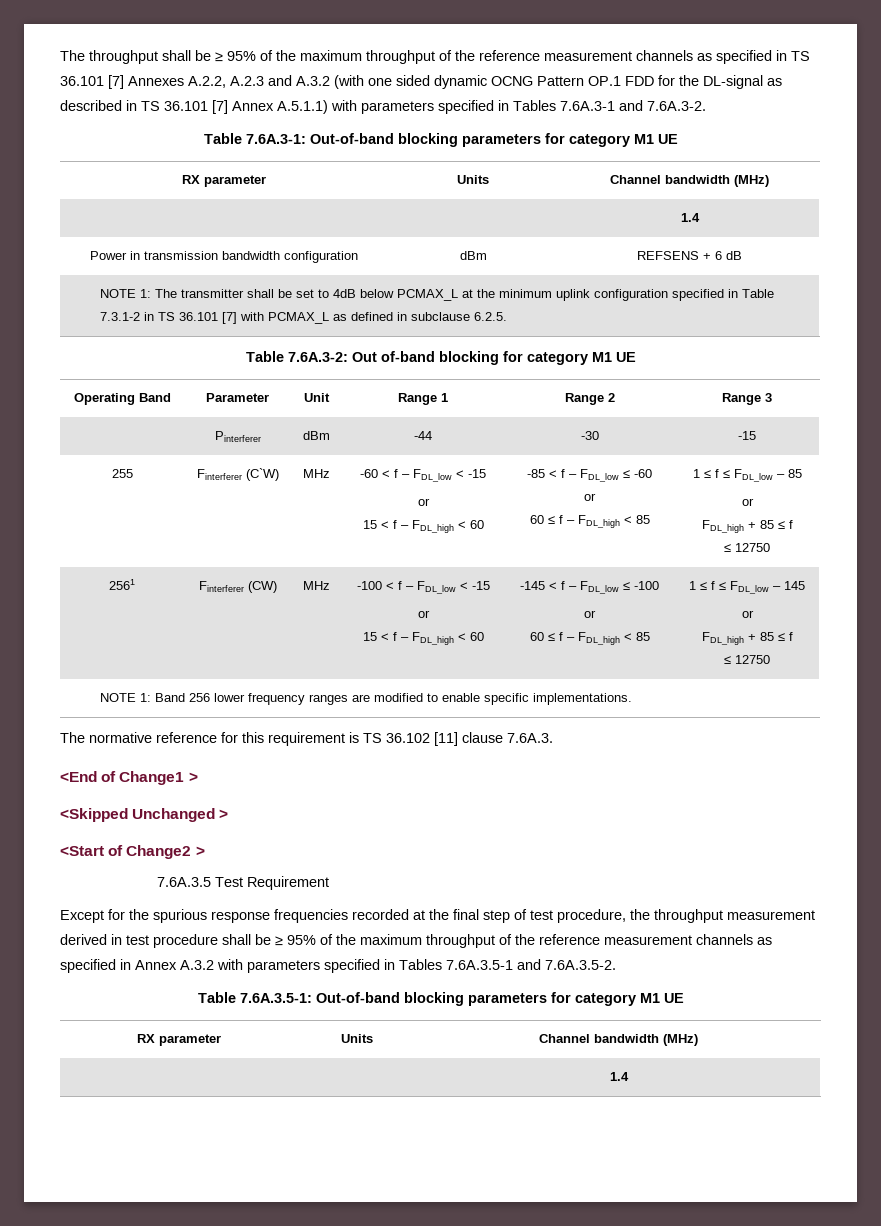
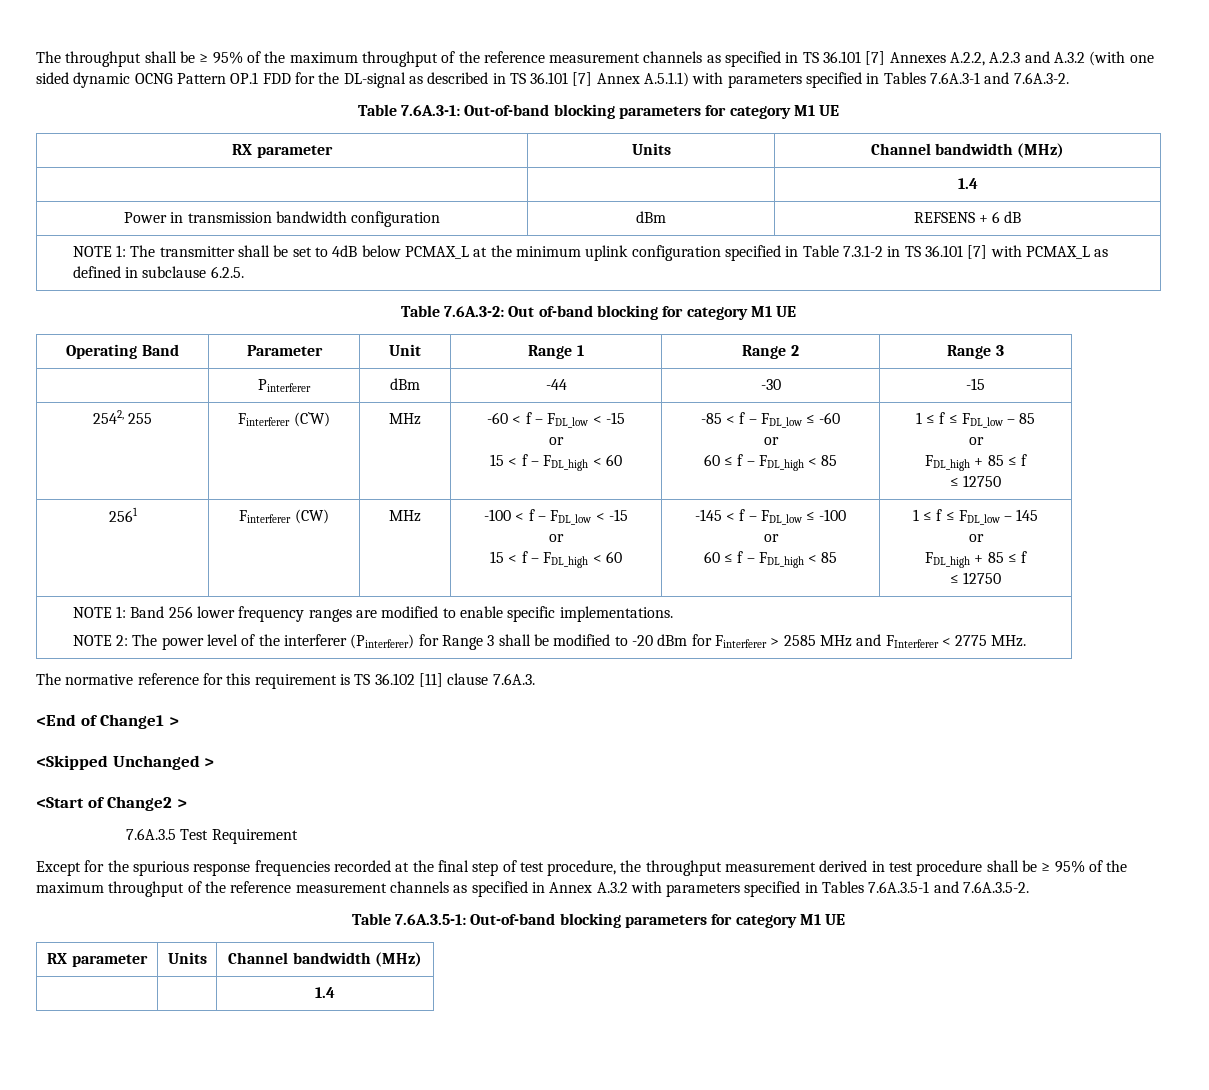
- 255
+ 2542, 255
+ NOTE 2: The power level of the interferer (Pinterferer) for Range 3 shall be modified to -20 dBm for Finterferer > 2585 MHz and FInterferer < 2775 MHz.

